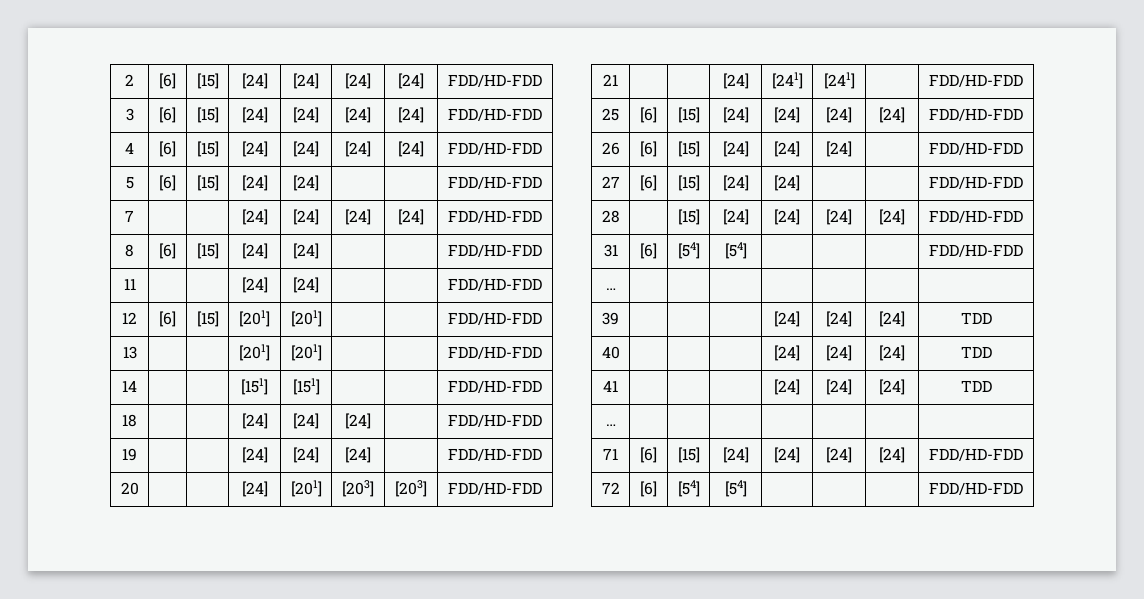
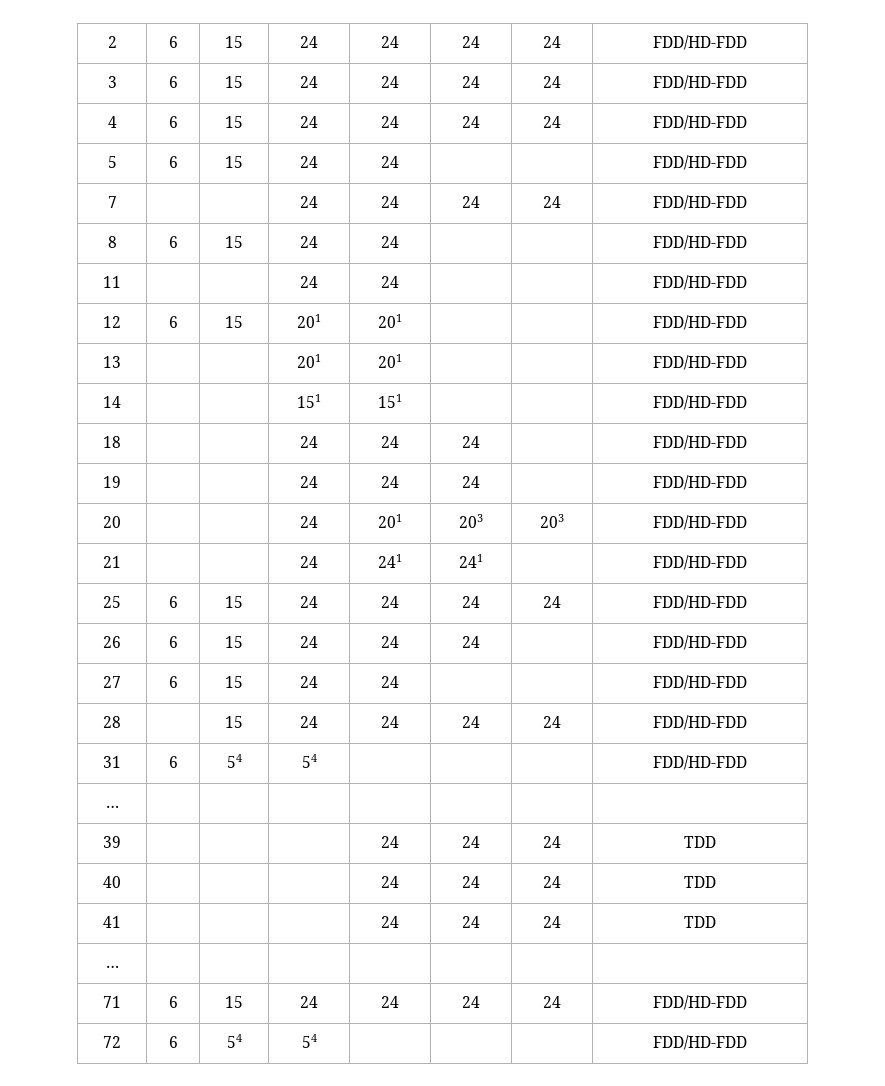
- 2 | [6] | [15] | [24] | [24] | [24] | [24] | FDD/HD-FDD
- 3 | [6] | [15] | [24] | [24] | [24] | [24] | FDD/HD-FDD
- 4 | [6] | [15] | [24] | [24] | [24] | [24] | FDD/HD-FDD
- 5 | [6] | [15] | [24] | [24] | | | FDD/HD-FDD
- 7 | | | [24] | [24] | [24] | [24] | FDD/HD-FDD
- 8 | [6] | [15] | [24] | [24] | | | FDD/HD-FDD
+ 2 | 6 | 15 | 24 | 24 | 24 | 24 | FDD/HD-FDD
+ 3 | 6 | 15 | 24 | 24 | 24 | 24 | FDD/HD-FDD
+ 4 | 6 | 15 | 24 | 24 | 24 | 24 | FDD/HD-FDD
+ 5 | 6 | 15 | 24 | 24 | | | FDD/HD-FDD
+ 7 | | | 24 | 24 | 24 | 24 | FDD/HD-FDD
+ 8 | 6 | 15 | 24 | 24 | | | FDD/HD-FDD
- 11 | | | [24] | [24] | | | FDD/HD-FDD
+ 11 | | | 24 | 24 | | | FDD/HD-FDD
- 12 | [6] | [15] | [201] | [201] | | | FDD/HD-FDD
+ 12 | 6 | 15 | 201 | 201 | | | FDD/HD-FDD
- 13 | | | [201] | [201] | | | FDD/HD-FDD
+ 13 | | | 201 | 201 | | | FDD/HD-FDD
- 14 | | | [151] | [151] | | | FDD/HD-FDD
+ 14 | | | 151 | 151 | | | FDD/HD-FDD
- 18 | | | [24] | [24] | [24] | | FDD/HD-FDD
+ 18 | | | 24 | 24 | 24 | | FDD/HD-FDD
- 19 | | | [24] | [24] | [24] | | FDD/HD-FDD
+ 19 | | | 24 | 24 | 24 | | FDD/HD-FDD
- 20 | | | [24] | [201] | [203] | [203] | FDD/HD-FDD
+ 20 | | | 24 | 201 | 203 | 203 | FDD/HD-FDD
- 21 | | | [24] | [241] | [241] | | FDD/HD-FDD
+ 21 | | | 24 | 241 | 241 | | FDD/HD-FDD
- 25 | [6] | [15] | [24] | [24] | [24] | [24] | FDD/HD-FDD
- 26 | [6] | [15] | [24] | [24] | [24] | | FDD/HD-FDD
- 27 | [6] | [15] | [24] | [24] | | | FDD/HD-FDD
- 28 | | [15] | [24] | [24] | [24] | [24] | FDD/HD-FDD
+ 25 | 6 | 15 | 24 | 24 | 24 | 24 | FDD/HD-FDD
+ 26 | 6 | 15 | 24 | 24 | 24 | | FDD/HD-FDD
+ 27 | 6 | 15 | 24 | 24 | | | FDD/HD-FDD
+ 28 | | 15 | 24 | 24 | 24 | 24 | FDD/HD-FDD
- 31 | [6] | [54] | [54] | | | | FDD/HD-FDD
+ 31 | 6 | 54 | 54 | | | | FDD/HD-FDD
- 39 | | | | [24] | [24] | [24] | TDD
+ 39 | | | | 24 | 24 | 24 | TDD
- 40 | | | | [24] | [24] | [24] | TDD
+ 40 | | | | 24 | 24 | 24 | TDD
- 41 | | | | [24] | [24] | [24] | TDD
+ 41 | | | | 24 | 24 | 24 | TDD
- 71 | [6] | [15] | [24] | [24] | [24] | [24] | FDD/HD-FDD
+ 71 | 6 | 15 | 24 | 24 | 24 | 24 | FDD/HD-FDD
- 72 | [6] | [54] | [54] | | | | FDD/HD-FDD
+ 72 | 6 | 54 | 54 | | | | FDD/HD-FDD

